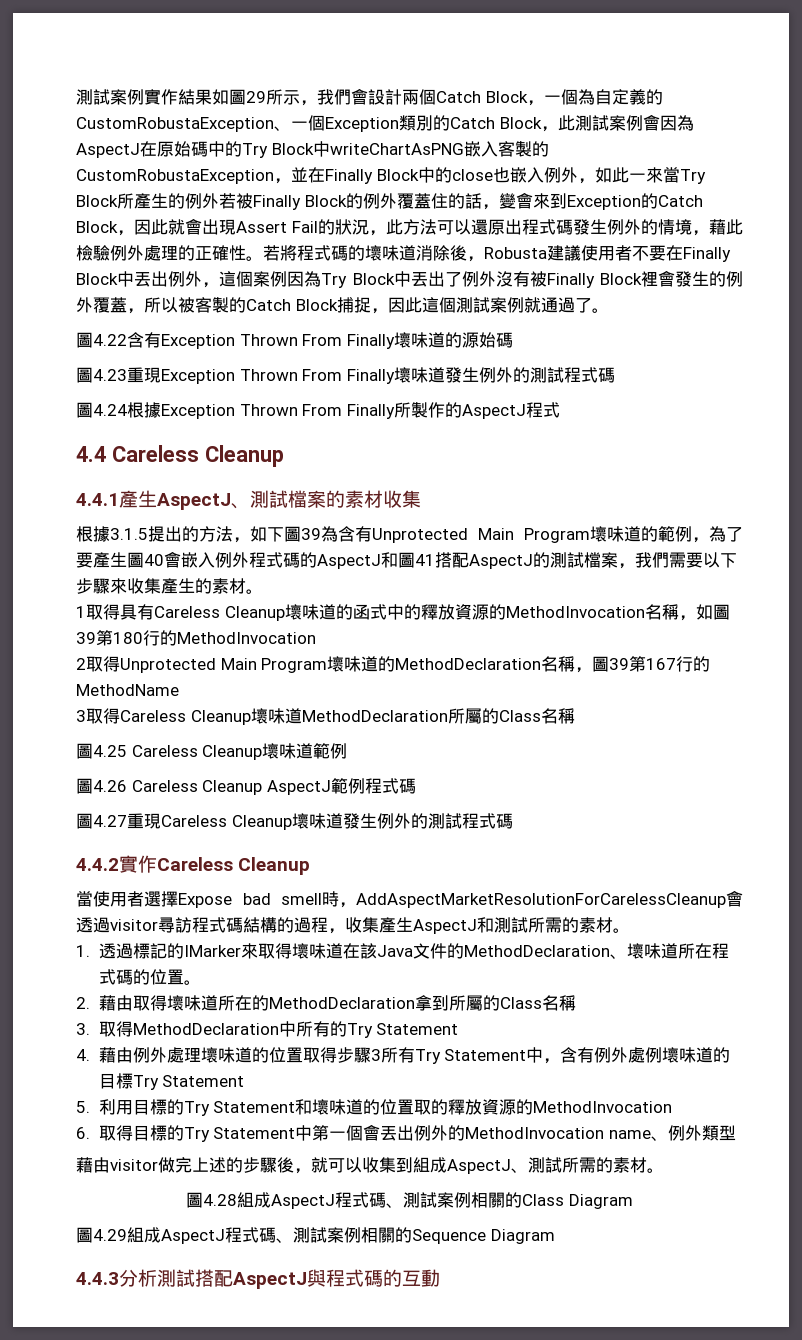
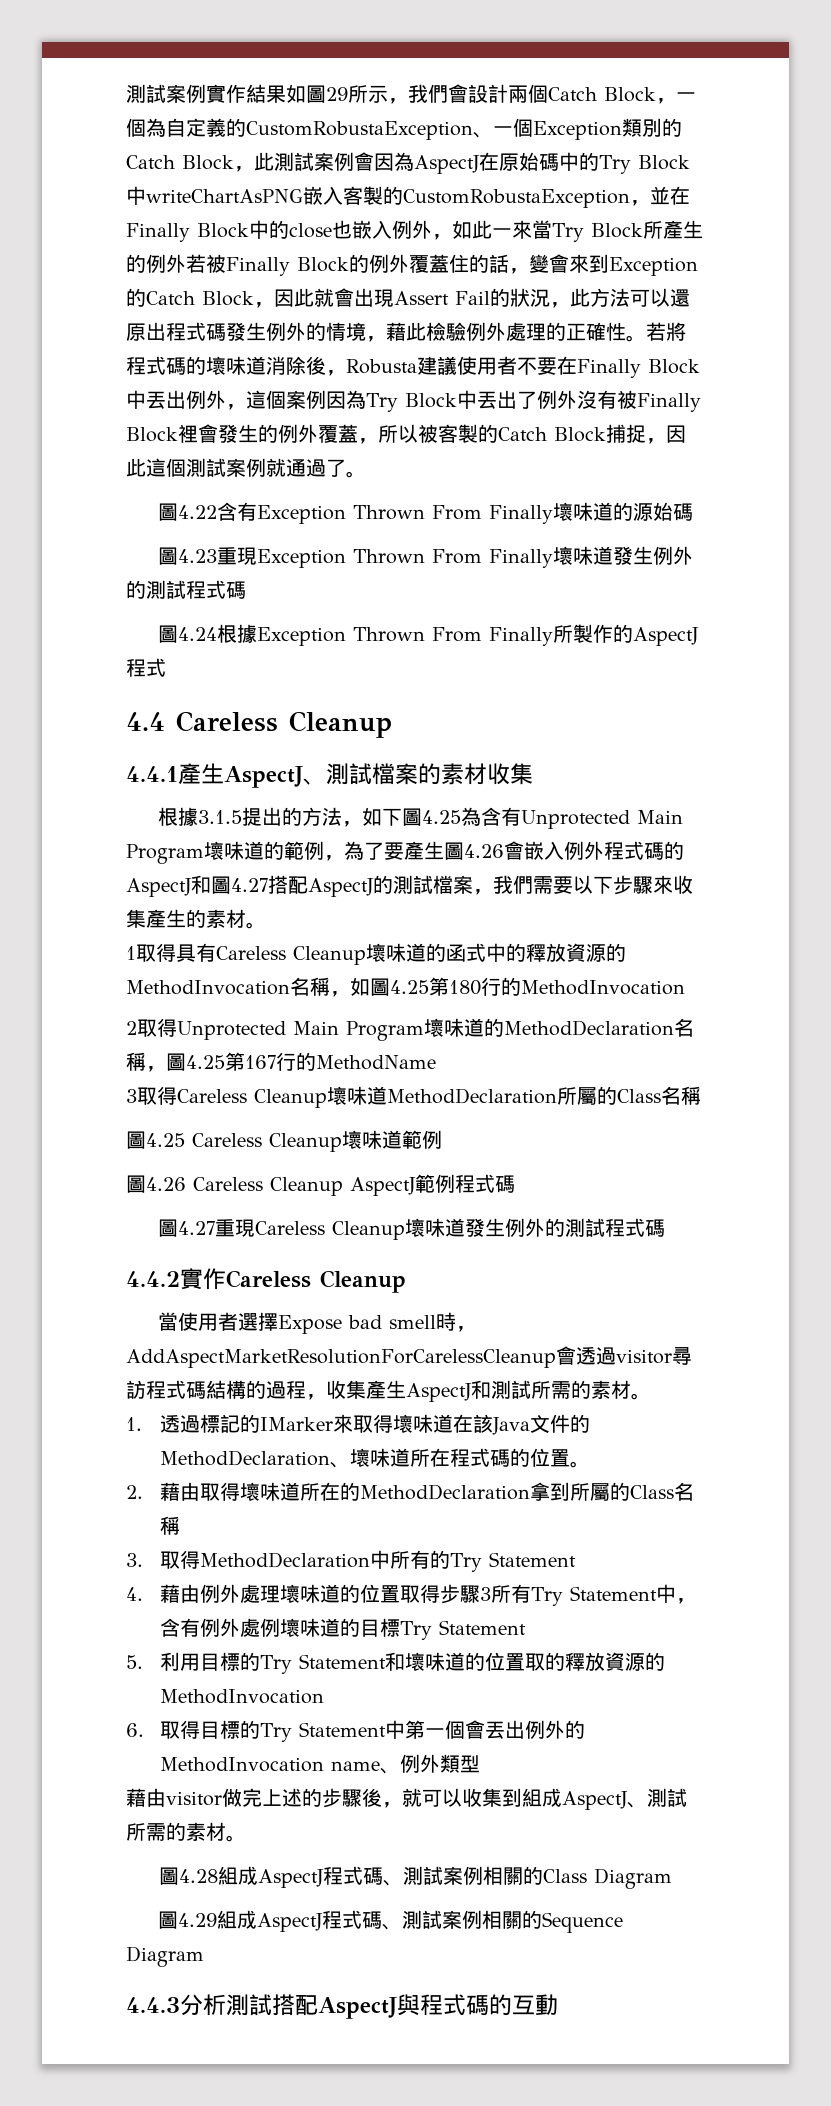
- 根據3.1.5提出的方法，如下圖39為含有Unprotected Main Program壞味道的範例，為了要產生圖40會嵌入例外程式碼的AspectJ和圖41搭配AspectJ的測試檔案，我們需要以下步驟來收集產生的素材。
+ 根據3.1.5提出的方法，如下圖4.25為含有Unprotected Main Program壞味道的範例，為了要產生圖4.26會嵌入例外程式碼的AspectJ和圖4.27搭配AspectJ的測試檔案，我們需要以下步驟來收集產生的素材。
- 1取得具有Careless Cleanup壞味道的函式中的釋放資源的MethodInvocation名稱，如圖39第180行的MethodInvocation
+ 1取得具有Careless Cleanup壞味道的函式中的釋放資源的MethodInvocation名稱，如圖4.25第180行的MethodInvocation
- 2取得Unprotected Main Program壞味道的MethodDeclaration名稱，圖39第167行的MethodName
+ 2取得Unprotected Main Program壞味道的MethodDeclaration名稱，圖4.25第167行的MethodName

